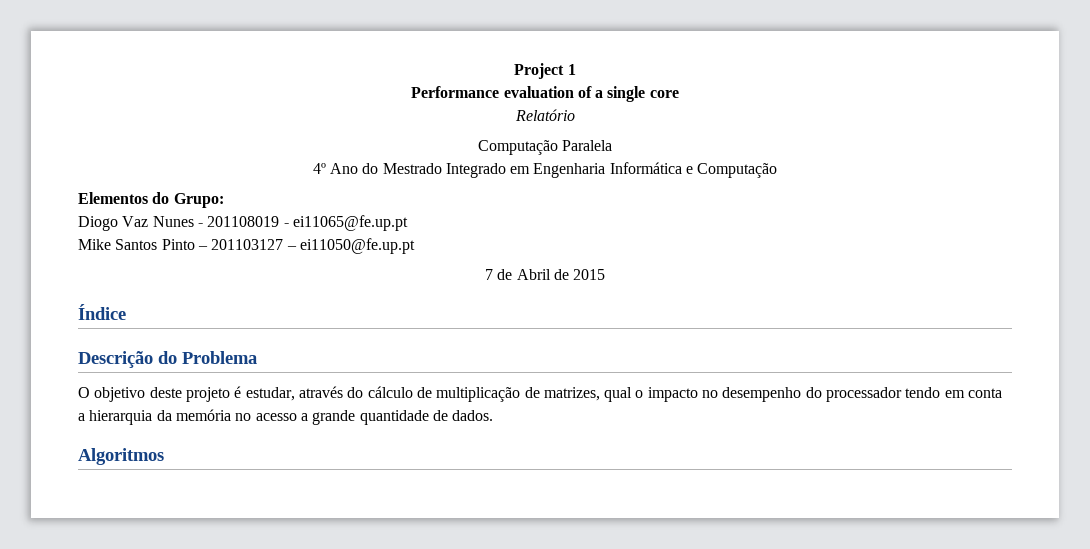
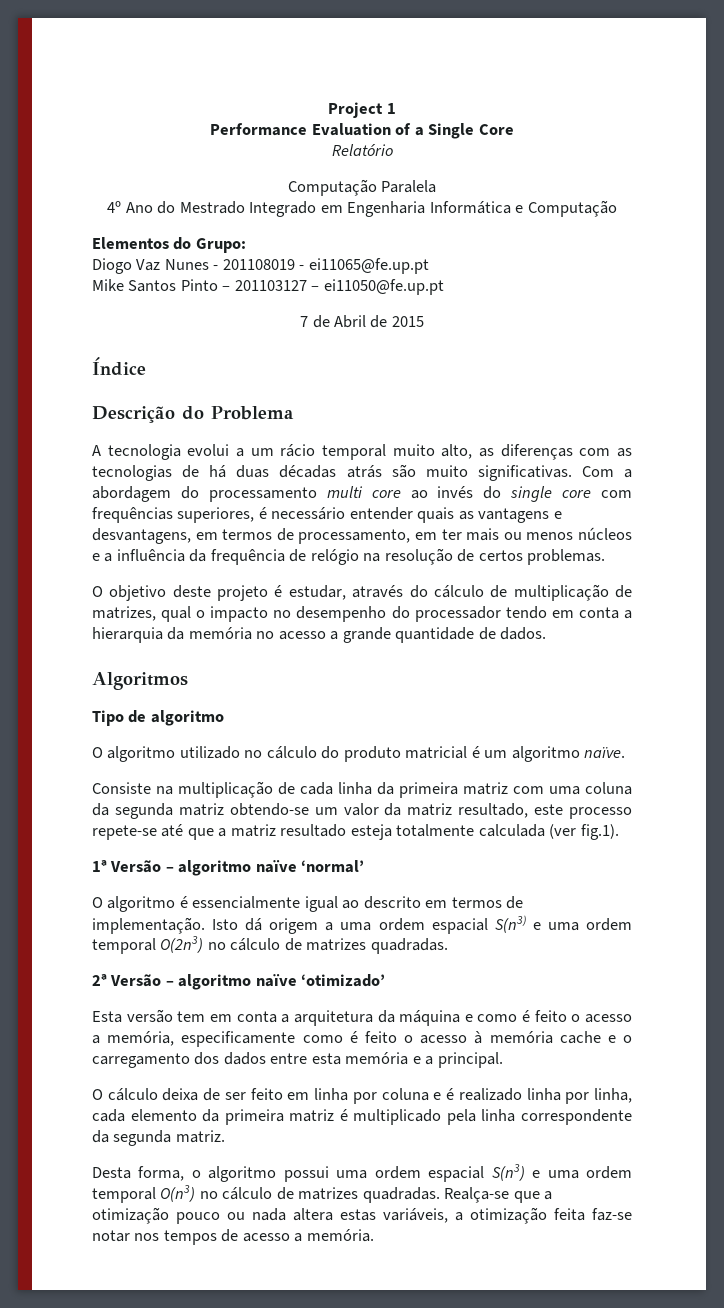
- Performance evaluation of a single core
+ Performance Evaluation of a Single Core
+ A tecnologia evolui a um rácio temporal muito alto, as diferenças com as tecnologias de há duas décadas atrás são muito significativas. Com a abordagem do processamento multi core ao invés do single core com frequências superiores, é necessário entender quais as vantagens e desvantagens, em termos de processamento, em ter mais ou menos núcleos e a influência da frequência de relógio na resolução de certos problemas.
+ Tipo de algoritmo
+ O algoritmo utilizado no cálculo do produto matricial é um algoritmo naïve.
+ Consiste na multiplicação de cada linha da primeira matriz com uma coluna da segunda matriz obtendo-se um valor da matriz resultado, este processo repete-se até que a matriz resultado esteja totalmente calculada (ver fig.1).
+ 1ª Versão – algoritmo naïve ‘normal’
+ O algoritmo é essencialmente igual ao descrito em termos de implementação. Isto dá origem a uma ordem espacial S(n3) e uma ordem temporal O(2n3) no cálculo de matrizes quadradas.
+ 2ª Versão – algoritmo naïve ‘otimizado’
+ Esta versão tem em conta a arquitetura da máquina e como é feito o acesso a memória, especificamente como é feito o acesso à memória cache e o carregamento dos dados entre esta memória e a principal.
+ O cálculo deixa de ser feito em linha por coluna e é realizado linha por linha, cada elemento da primeira matriz é multiplicado pela linha correspondente da segunda matriz.
+ Desta forma, o algoritmo possui uma ordem espacial S(n3) e uma ordem temporal O(n3) no cálculo de matrizes quadradas. Realça-se que a otimização pouco ou nada altera estas variáveis, a otimização feita faz-se notar nos tempos de acesso a memória.

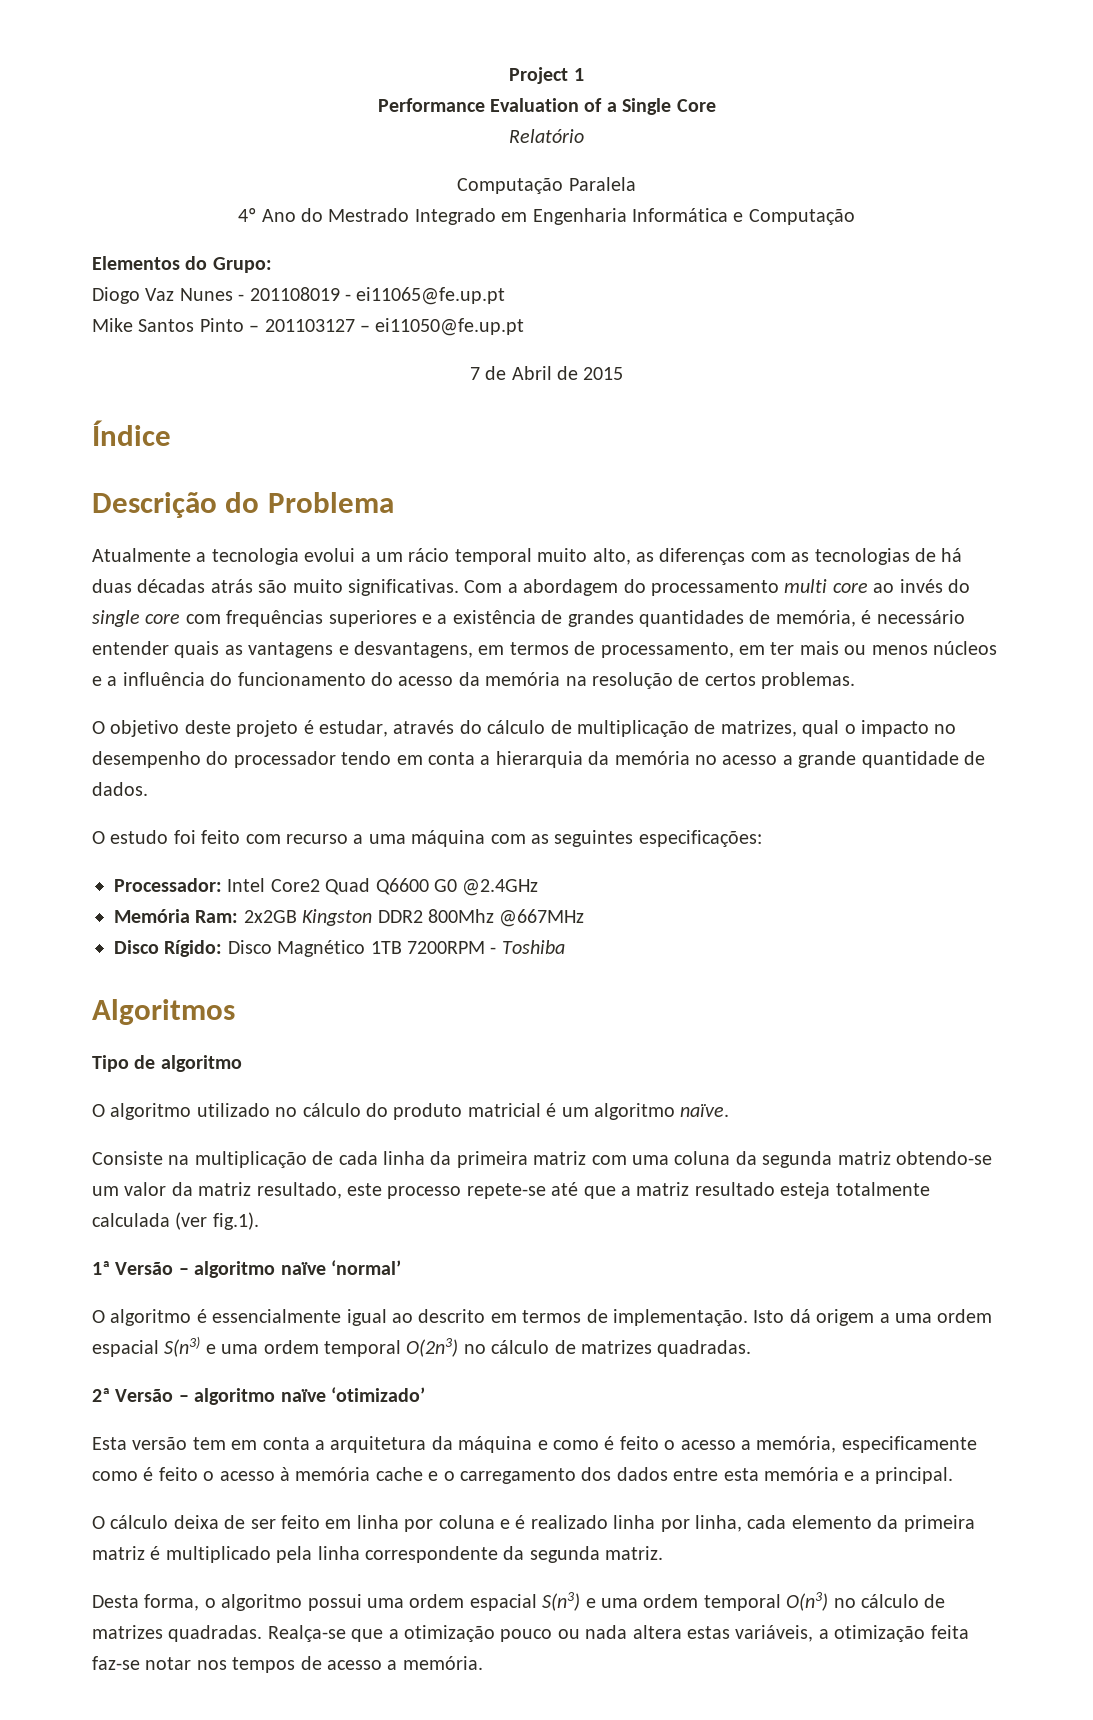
- A tecnologia evolui a um rácio temporal muito alto, as diferenças com as tecnologias de há duas décadas atrás são muito significativas.
+ Atualmente a tecnologia evolui a um rácio temporal muito alto, as diferenças com as tecnologias de há duas décadas atrás são muito significativas.
- Com a abordagem do processamento multi core ao invés do single core com frequências superiores, é necessário entender quais as vantagens e desvantagens, em termos de processamento, em ter mais ou menos núcleos e a influência da frequência de relógio na resolução de certos problemas.
+ Com a abordagem do processamento multi core ao invés do single core com frequências superiores e a existência de grandes quantidades de memória, é necessário entender quais as vantagens e desvantagens, em termos de processamento, em ter mais ou menos núcleos e a influência do funcionamento do acesso da memória na resolução de certos problemas.
+ O estudo foi feito com recurso a uma máquina com as seguintes especificações:
+ Processador: Intel Core2 Quad Q6600 G0 @2.4GHz
+ Memória Ram: 2x2GB Kingston DDR2 800Mhz @667MHz
+ Disco Rígido: Disco Magnético 1TB 7200RPM - Toshiba

